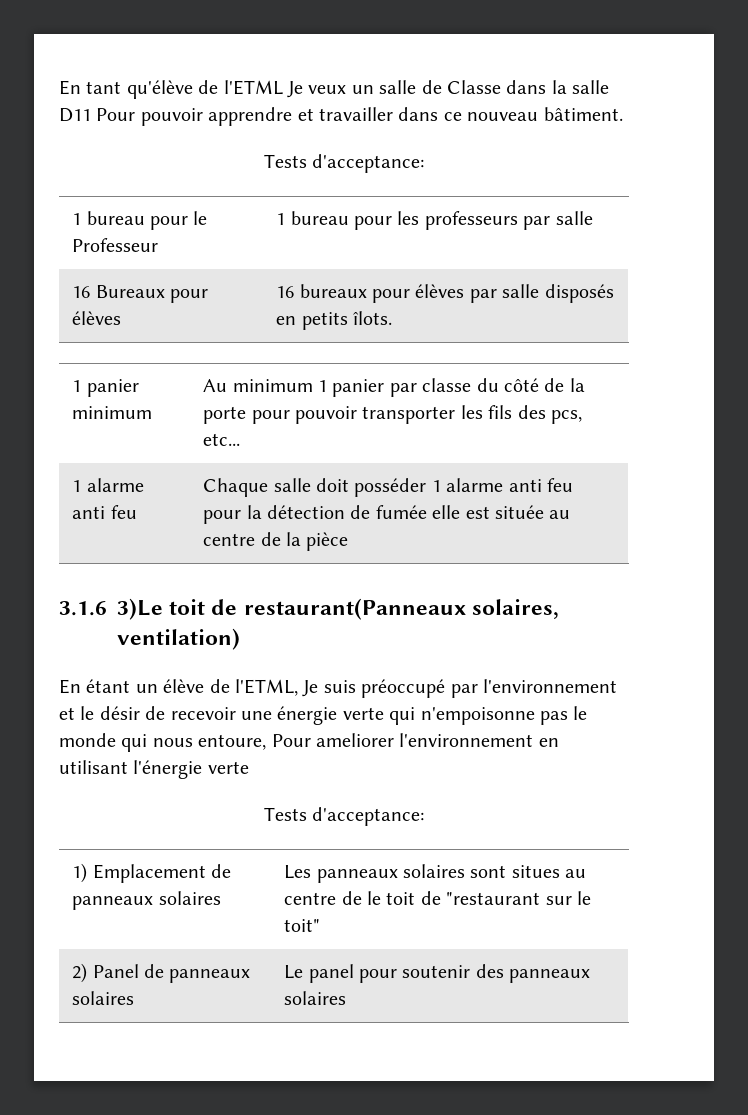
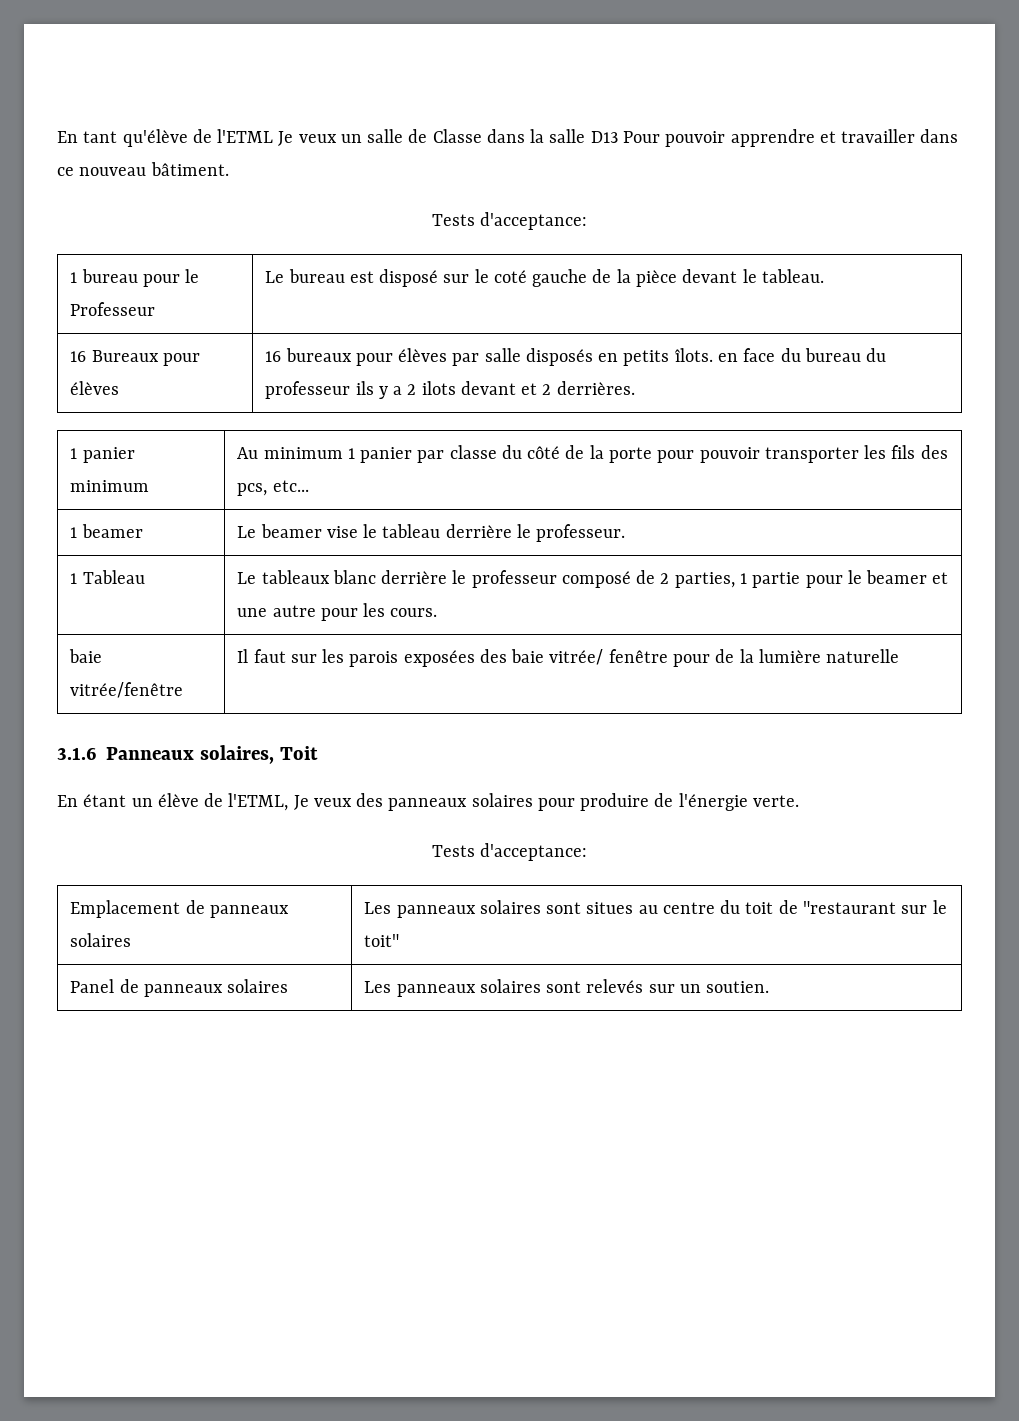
- En tant qu'élève de l'ETML Je veux un salle de Classe dans la salle D11 Pour pouvoir apprendre et travailler dans ce nouveau bâtiment.
+ En tant qu'élève de l'ETML Je veux un salle de Classe dans la salle D13 Pour pouvoir apprendre et travailler dans ce nouveau bâtiment.
- 1 bureau pour le Professeur | 1 bureau pour les professeurs par salle
+ 1 bureau pour le Professeur | Le bureau est disposé sur le coté gauche de la pièce devant le tableau.
- 16 Bureaux pour élèves | 16 bureaux pour élèves par salle disposés en petits îlots.
+ 16 Bureaux pour élèves | 16 bureaux pour élèves par salle disposés en petits îlots. en face du bureau du professeur ils y a 2 ilots devant et 2 derrières.
- 1 alarme anti feu | Chaque salle doit posséder 1 alarme anti feu pour la détection de fumée elle est située au centre de la pièce
- 3.1.6 3)Le toit de restaurant(Panneaux solaires, ventilation)
+ 1 beamer | Le beamer vise le tableau derrière le professeur.
+ 1 Tableau | Le tableaux blanc derrière le professeur composé de 2 parties, 1 partie pour le beamer et une autre pour les cours.
+ baie vitrée/fenêtre | Il faut sur les parois exposées des baie vitrée/ fenêtre pour de la lumière naturelle
+ 3.1.6 Panneaux solaires, Toit
- En étant un élève de l'ETML, Je suis préoccupé par l'environnement et le désir de recevoir une énergie verte qui n'empoisonne pas le monde qui nous entoure, Pour ameliorer l'environnement en utilisant l'énergie verte
+ En étant un élève de l'ETML, Je veux des panneaux solaires pour produire de l'énergie verte.
  Tests d'acceptance:
- 1) Emplacement de panneaux solaires | Les panneaux solaires sont situes au centre de le toit de "restaurant sur le toit"
+ Emplacement de panneaux solaires | Les panneaux solaires sont situes au centre du toit de "restaurant sur le toit"
- 2) Panel de panneaux solaires | Le panel pour soutenir des panneaux solaires
+ Panel de panneaux solaires | Les panneaux solaires sont relevés sur un soutien.

